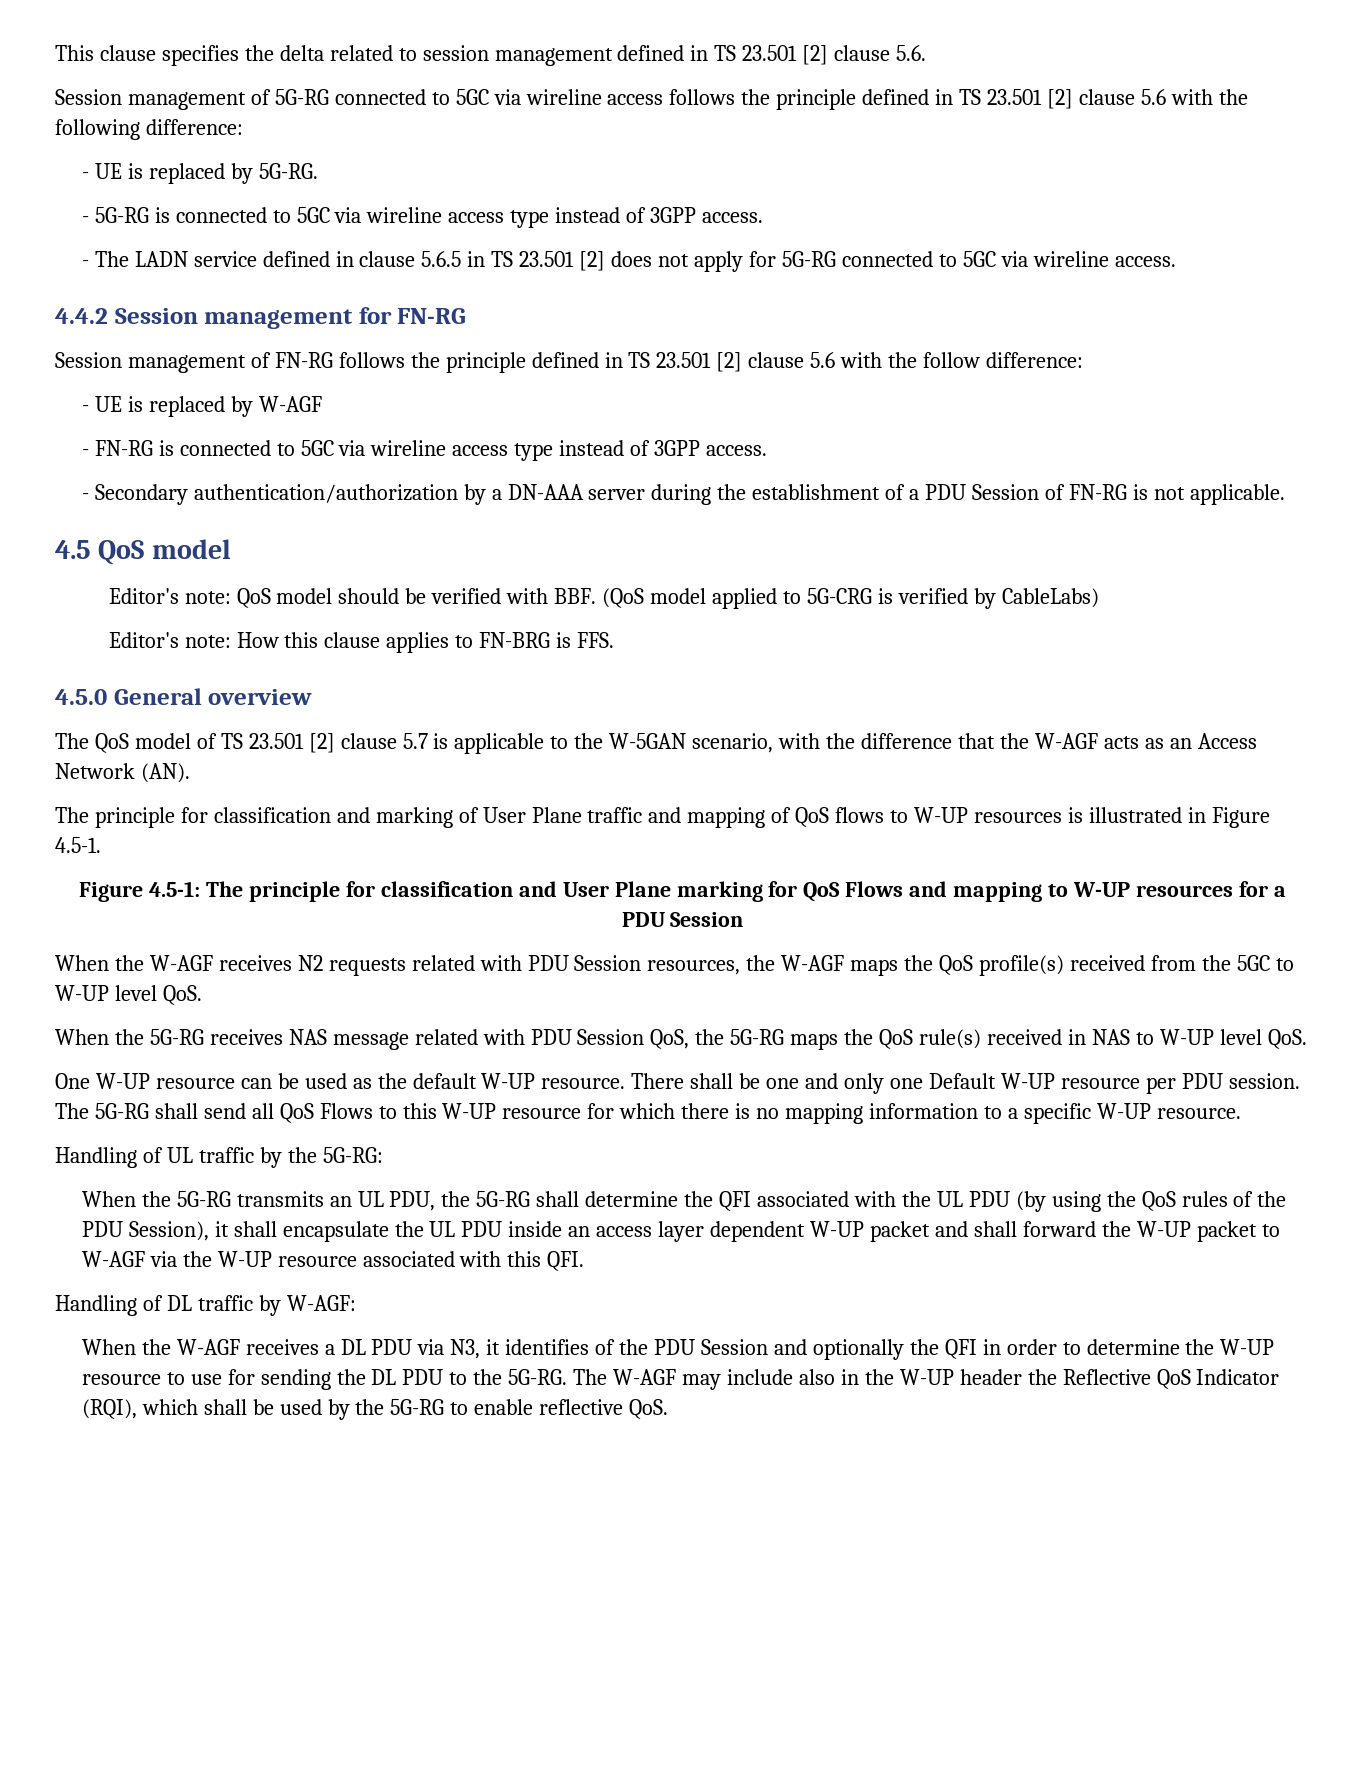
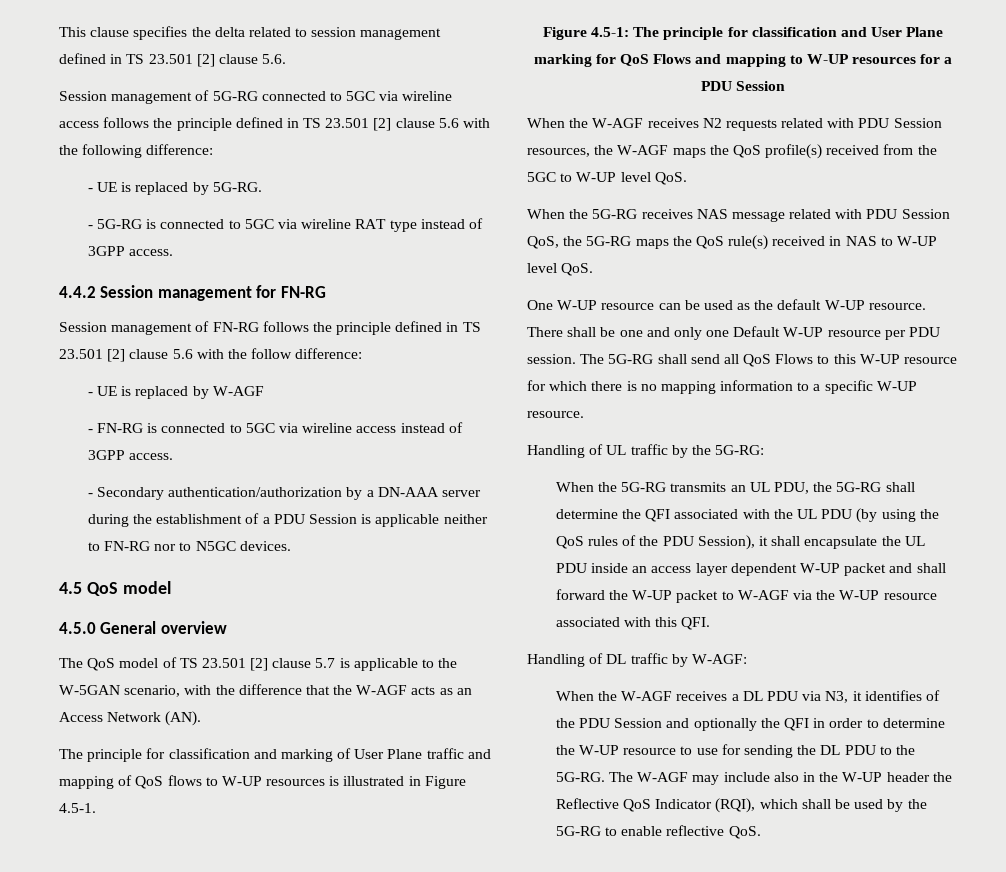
- - 5G-RG is connected to 5GC via wireline access type instead of 3GPP access.
- - The LADN service defined in clause 5.6.5 in TS 23.501 [2] does not apply for 5G-RG connected to 5GC via wireline access.
+ - 5G-RG is connected to 5GC via wireline RAT type instead of 3GPP access.
- - FN-RG is connected to 5GC via wireline access type instead of 3GPP access.
+ - FN-RG is connected to 5GC via wireline access instead of 3GPP access.
- - Secondary authentication/authorization by a DN-AAA server during the establishment of a PDU Session of FN-RG is not applicable.
+ - Secondary authentication/authorization by a DN-AAA server during the establishment of a PDU Session is applicable neither to FN-RG nor to N5GC devices.
  4.5 QoS model
- Editor's note: QoS model should be verified with BBF. (QoS model applied to 5G-CRG is verified by CableLabs)
- Editor's note: How this clause applies to FN-BRG is FFS.

